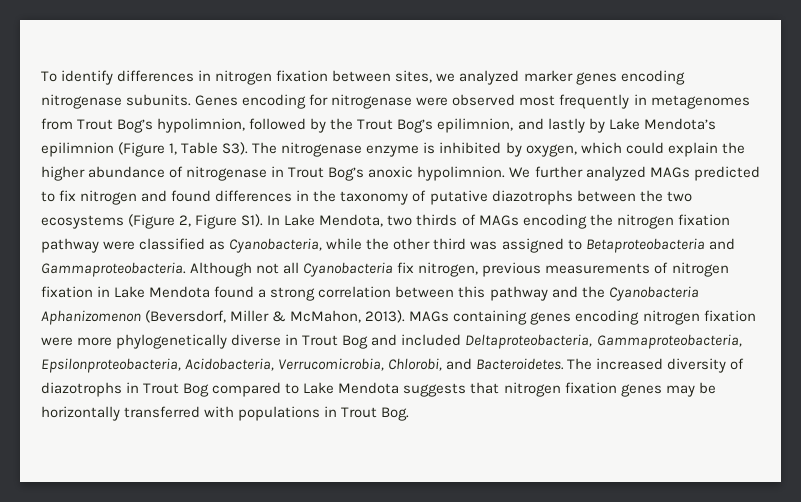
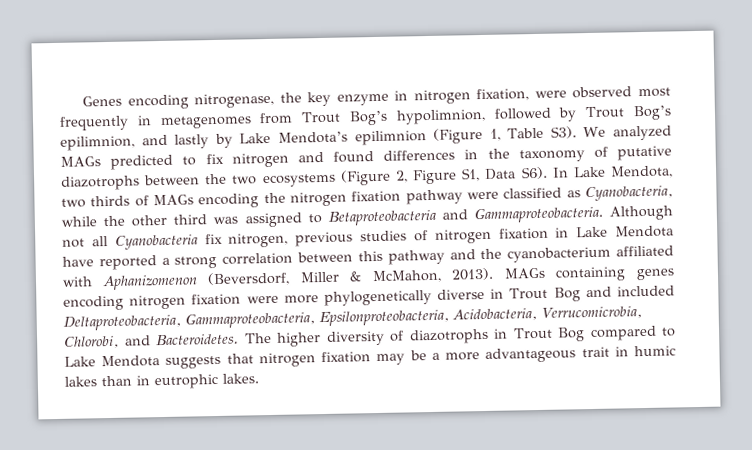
- To identify differences in nitrogen fixation between sites, we analyzed marker genes encoding nitrogenase subunits. Genes encoding for nitrogenase were observed most frequently in metagenomes from Trout Bog’s hypolimnion, followed by the Trout Bog’s epilimnion, and lastly by Lake Mendota’s epilimnion (Figure 1, Table S3). The nitrogenase enzyme is inhibited by oxygen, which could explain the higher abundance of nitrogenase in Trout Bog’s anoxic hypolimnion. We further analyzed MAGs predicted to fix nitrogen and found differences in the taxonomy of putative diazotrophs between the two ecosystems (Figure 2, Figure S1). In Lake Mendota, two thirds of MAGs encoding the nitrogen fixation pathway were classified as Cyanobacteria, while the other third was assigned to Betaproteobacteria and Gammaproteobacteria.
+ Genes encoding nitrogenase, the key enzyme in nitrogen fixation, were observed most frequently in metagenomes from Trout Bog’s hypolimnion, followed by Trout Bog’s epilimnion, and lastly by Lake Mendota’s epilimnion (Figure 1, Table S3). We analyzed MAGs predicted to fix nitrogen and found differences in the taxonomy of putative diazotrophs between the two ecosystems (Figure 2, Figure S1, Data S6). In Lake Mendota, two thirds of MAGs encoding the nitrogen fixation pathway were classified as Cyanobacteria, while the other third was assigned to Betaproteobacteria and Gammaproteobacteria.
- Although not all Cyanobacteria fix nitrogen, previous measurements of nitrogen fixation in Lake Mendota found a strong correlation between this pathway and the Cyanobacteria Aphanizomenon (Beversdorf, Miller & McMahon, 2013).
+ Although not all Cyanobacteria fix nitrogen, previous studies of nitrogen fixation in Lake Mendota have reported a strong correlation between this pathway and the cyanobacterium affiliated with Aphanizomenon (Beversdorf, Miller & McMahon, 2013).
- The increased diversity of diazotrophs in Trout Bog compared to Lake Mendota suggests that nitrogen fixation genes may be horizontally transferred with populations in Trout Bog.
+ The higher diversity of diazotrophs in Trout Bog compared to Lake Mendota suggests that nitrogen fixation may be a more advantageous trait in humic lakes than in eutrophic lakes.

